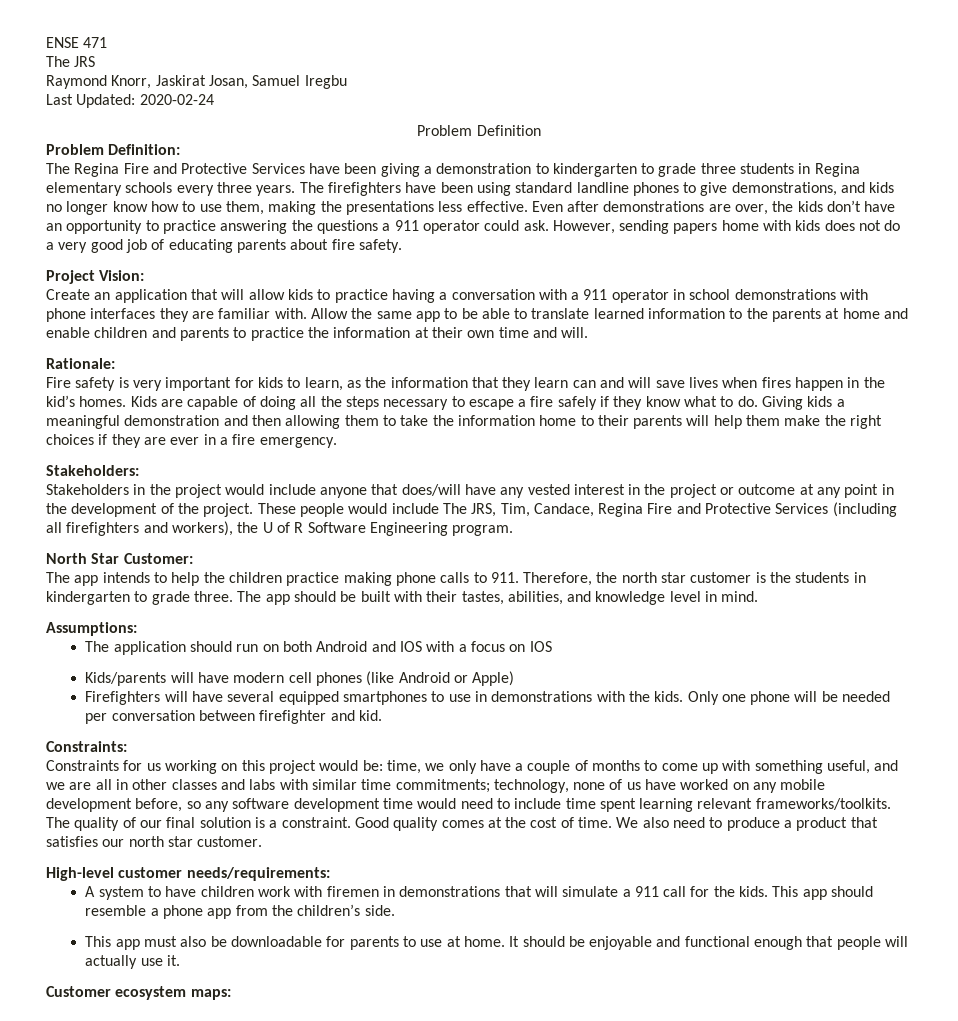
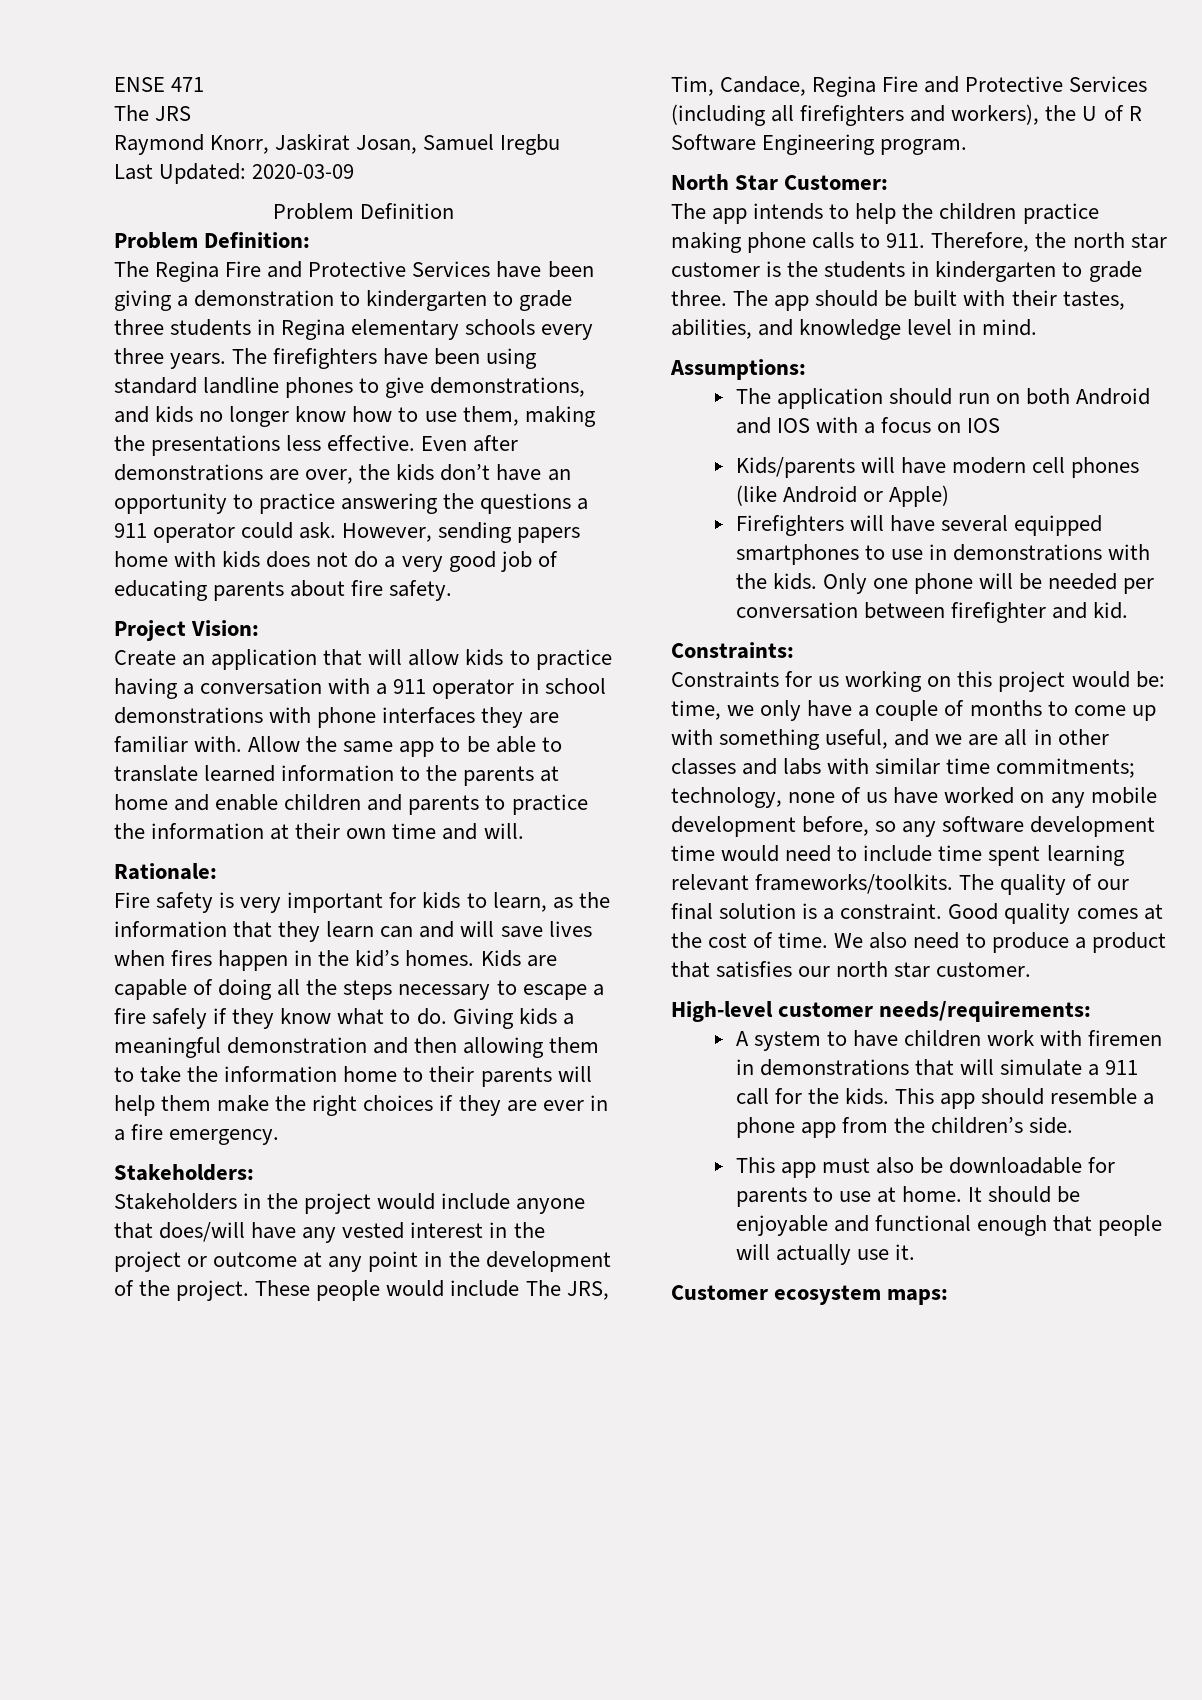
- Last Updated: 2020-02-24
+ Last Updated: 2020-03-09

